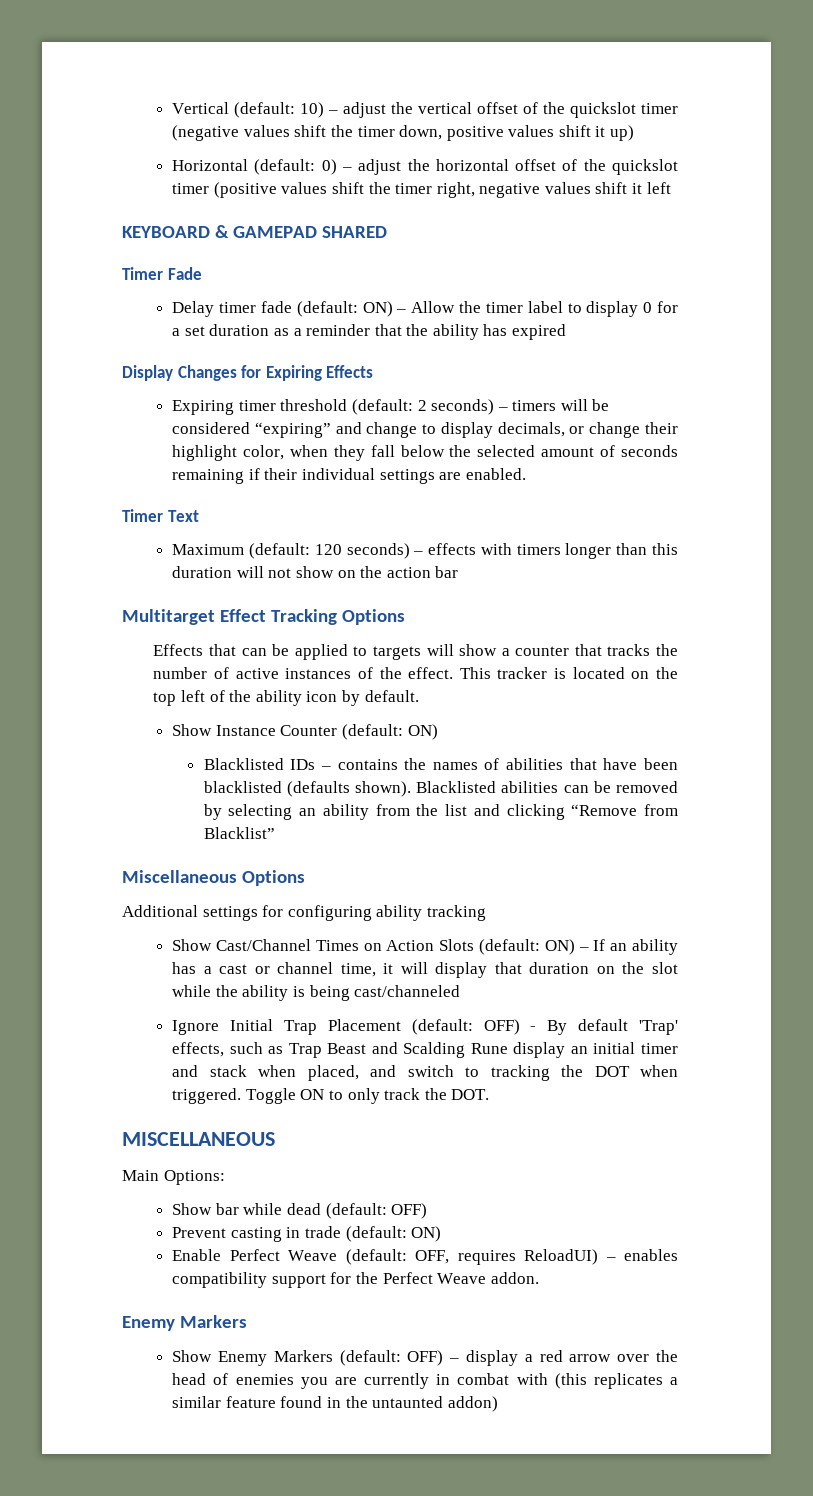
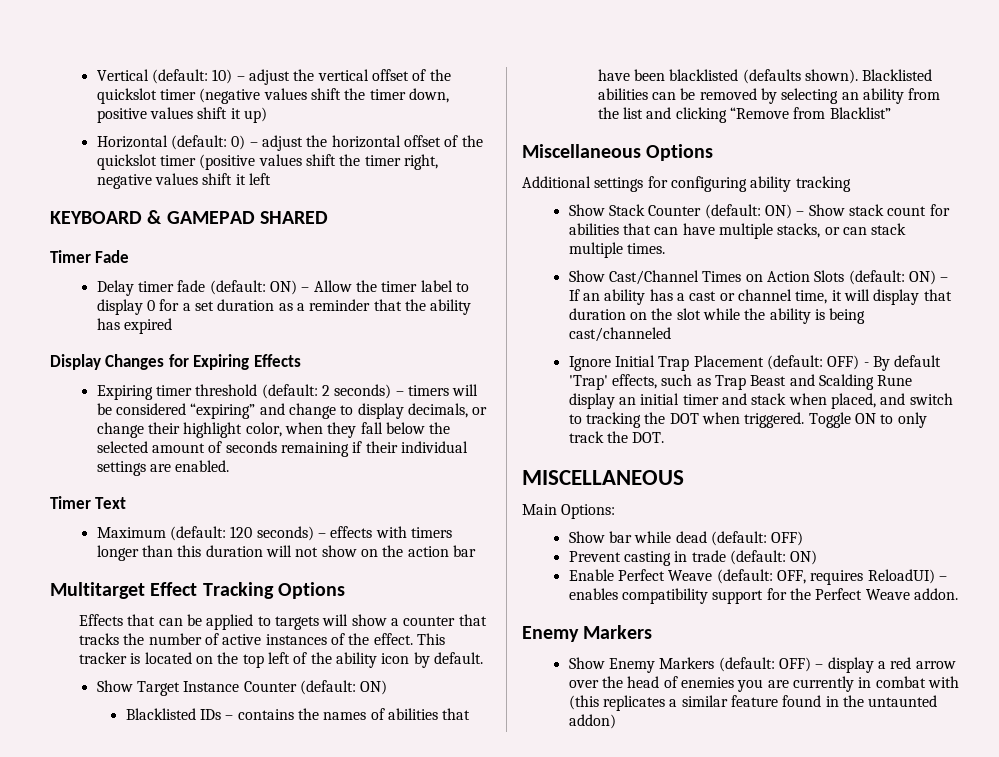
- Show Instance Counter (default: ON)
+ Show Target Instance Counter (default: ON)
+ Show Stack Counter (default: ON) – Show stack count for abilities that can have multiple stacks, or can stack multiple times.

